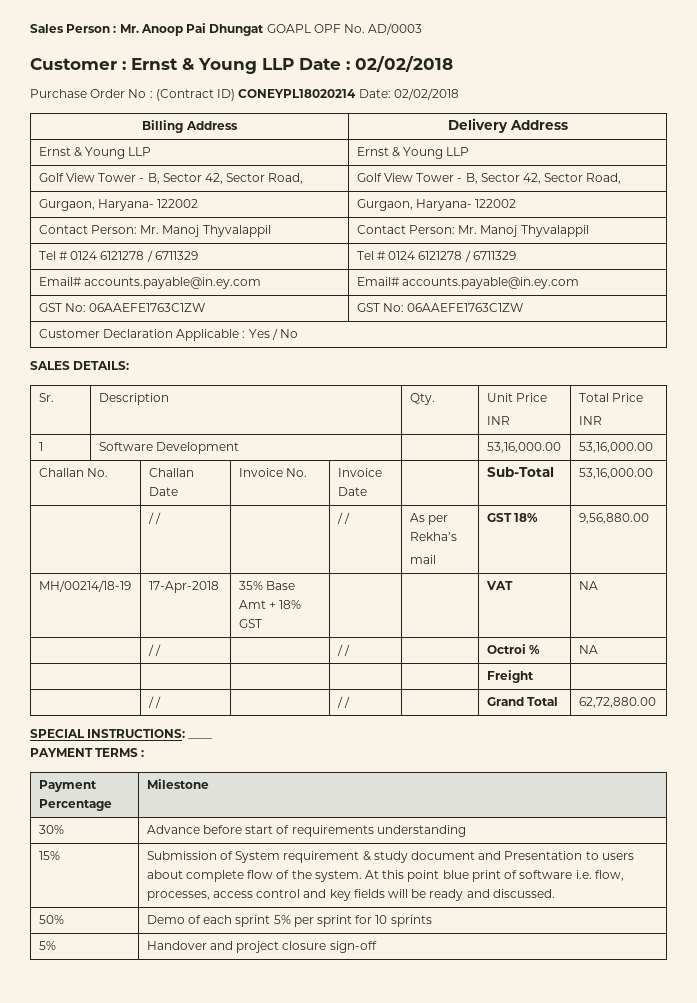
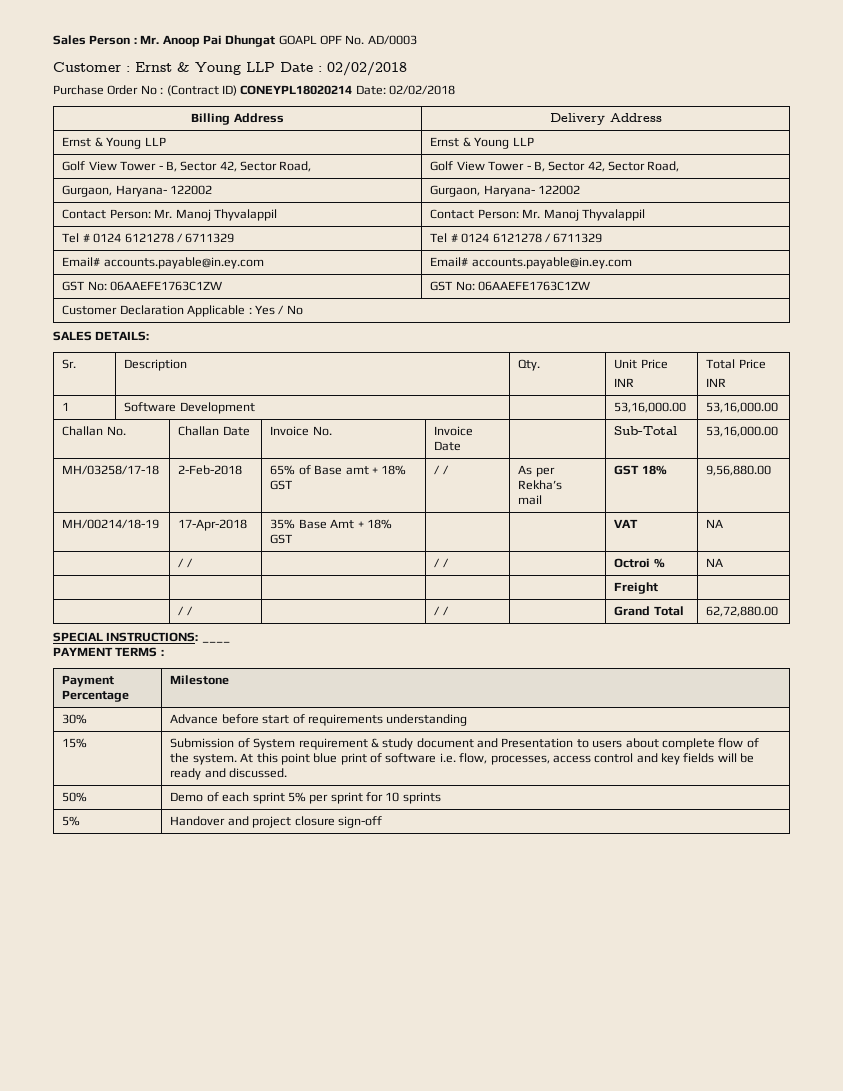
- | / / | | / / | As per Rekha’s
+ MH/03258/17-18 | 2-Feb-2018 | 65% of Base amt + 18% GST | / / | As per Rekha’s

